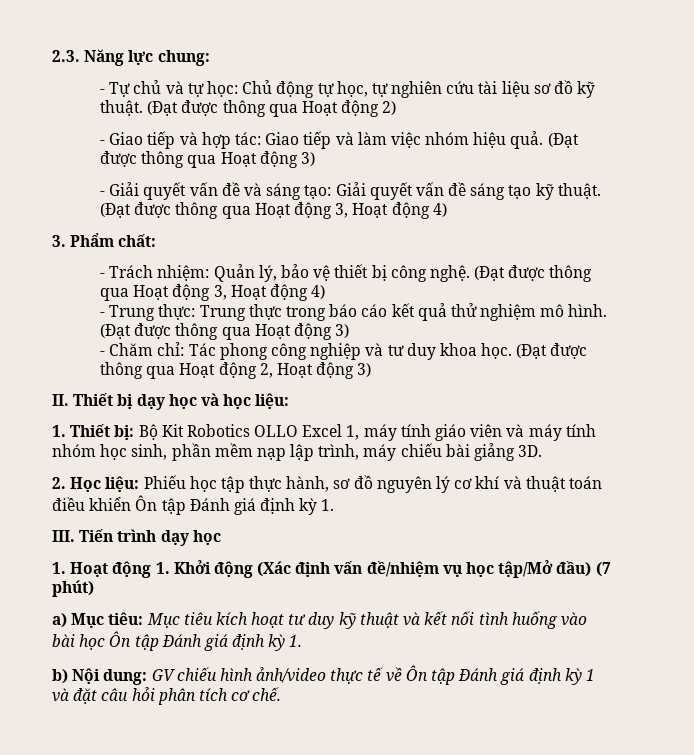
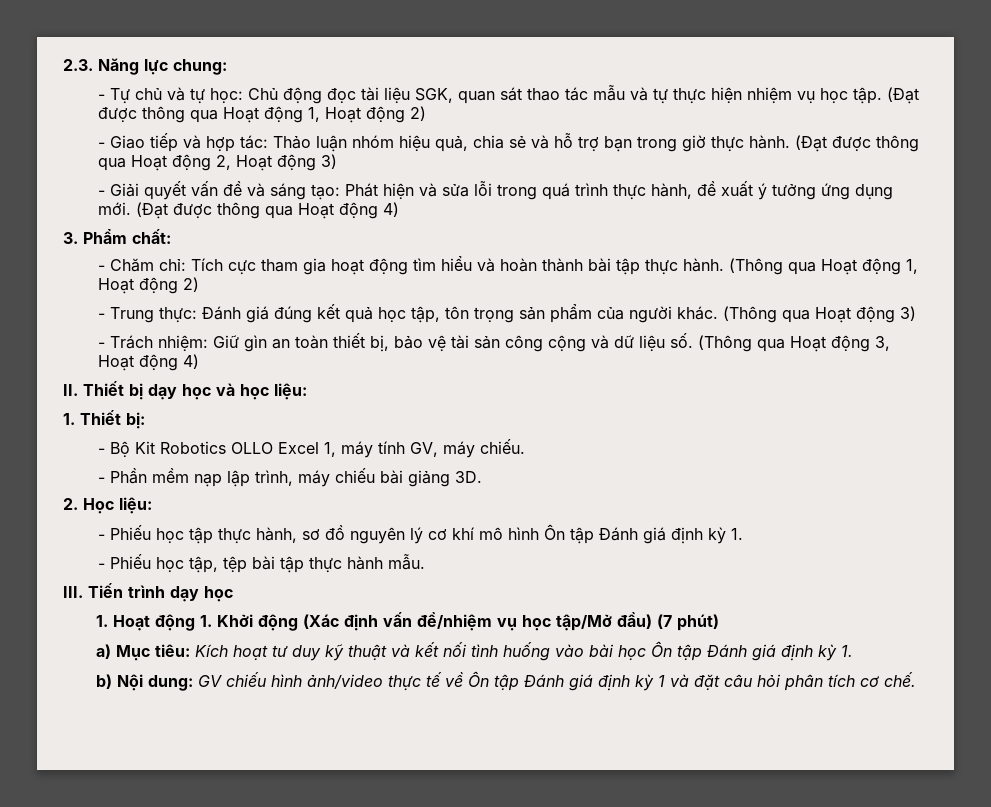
- - Tự chủ và tự học: Chủ động tự học, tự nghiên cứu tài liệu sơ đồ kỹ thuật. (Đạt được thông qua Hoạt động 2)
+ - Tự chủ và tự học: Chủ động đọc tài liệu SGK, quan sát thao tác mẫu và tự thực hiện nhiệm vụ học tập. (Đạt được thông qua Hoạt động 1, Hoạt động 2)
- - Giao tiếp và hợp tác: Giao tiếp và làm việc nhóm hiệu quả. (Đạt được thông qua Hoạt động 3)
+ - Giao tiếp và hợp tác: Thảo luận nhóm hiệu quả, chia sẻ và hỗ trợ bạn trong giờ thực hành. (Đạt được thông qua Hoạt động 2, Hoạt động 3)
- - Giải quyết vấn đề và sáng tạo: Giải quyết vấn đề sáng tạo kỹ thuật. (Đạt được thông qua Hoạt động 3, Hoạt động 4)
+ - Giải quyết vấn đề và sáng tạo: Phát hiện và sửa lỗi trong quá trình thực hành, đề xuất ý tưởng ứng dụng mới. (Đạt được thông qua Hoạt động 4)
- - Trách nhiệm: Quản lý, bảo vệ thiết bị công nghệ. (Đạt được thông qua Hoạt động 3, Hoạt động 4)
- - Trung thực: Trung thực trong báo cáo kết quả thử nghiệm mô hình. (Đạt được thông qua Hoạt động 3)
- - Chăm chỉ: Tác phong công nghiệp và tư duy khoa học. (Đạt được thông qua Hoạt động 2, Hoạt động 3)
+ - Chăm chỉ: Tích cực tham gia hoạt động tìm hiểu và hoàn thành bài tập thực hành. (Thông qua Hoạt động 1, Hoạt động 2)
+ - Trung thực: Đánh giá đúng kết quả học tập, tôn trọng sản phẩm của người khác. (Thông qua Hoạt động 3)
+ - Trách nhiệm: Giữ gìn an toàn thiết bị, bảo vệ tài sản công cộng và dữ liệu số. (Thông qua Hoạt động 3, Hoạt động 4)
- 1. Thiết bị: Bộ Kit Robotics OLLO Excel 1, máy tính giáo viên và máy tính nhóm học sinh, phần mềm nạp lập trình, máy chiếu bài giảng 3D.
+ 1. Thiết bị:
+ - Bộ Kit Robotics OLLO Excel 1, máy tính GV, máy chiếu.
+ - Phần mềm nạp lập trình, máy chiếu bài giảng 3D.
- 2. Học liệu: Phiếu học tập thực hành, sơ đồ nguyên lý cơ khí và thuật toán điều khiển Ôn tập Đánh giá định kỳ 1.
+ 2. Học liệu:
+ - Phiếu học tập thực hành, sơ đồ nguyên lý cơ khí mô hình Ôn tập Đánh giá định kỳ 1.
+ - Phiếu học tập, tệp bài tập thực hành mẫu.
- a) Mục tiêu: Mục tiêu kích hoạt tư duy kỹ thuật và kết nối tình huống vào bài học Ôn tập Đánh giá định kỳ 1.
+ a) Mục tiêu: Kích hoạt tư duy kỹ thuật và kết nối tình huống vào bài học Ôn tập Đánh giá định kỳ 1.

